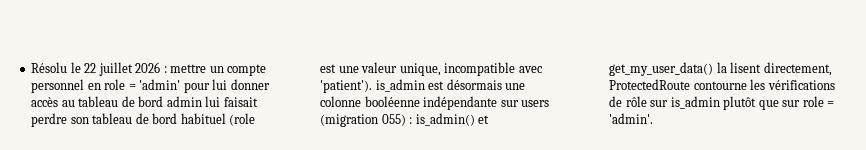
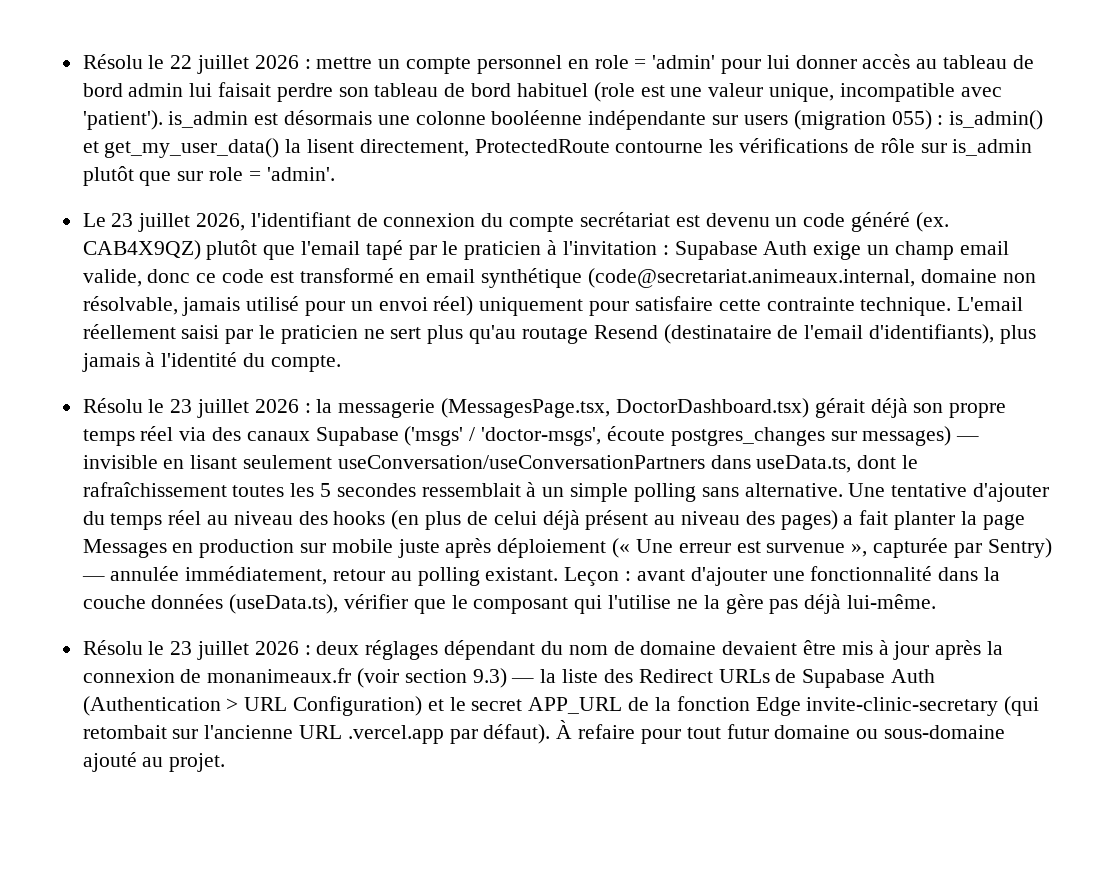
+ Le 23 juillet 2026, l'identifiant de connexion du compte secrétariat est devenu un code généré (ex. CAB4X9QZ) plutôt que l'email tapé par le praticien à l'invitation : Supabase Auth exige un champ email valide, donc ce code est transformé en email synthétique (code@secretariat.animeaux.internal, domaine non résolvable, jamais utilisé pour un envoi réel) uniquement pour satisfaire cette contrainte technique. L'email réellement saisi par le praticien ne sert plus qu'au routage Resend (destinataire de l'email d'identifiants), plus jamais à l'identité du compte.
+ Résolu le 23 juillet 2026 : la messagerie (MessagesPage.tsx, DoctorDashboard.tsx) gérait déjà son propre temps réel via des canaux Supabase ('msgs' / 'doctor-msgs', écoute postgres_changes sur messages) — invisible en lisant seulement useConversation/useConversationPartners dans useData.ts, dont le rafraîchissement toutes les 5 secondes ressemblait à un simple polling sans alternative. Une tentative d'ajouter du temps réel au niveau des hooks (en plus de celui déjà présent au niveau des pages) a fait planter la page Messages en production sur mobile juste après déploiement (« Une erreur est survenue », capturée par Sentry) — annulée immédiatement, retour au polling existant. Leçon : avant d'ajouter une fonctionnalité dans la couche données (useData.ts), vérifier que le composant qui l'utilise ne la gère pas déjà lui-même.
+ Résolu le 23 juillet 2026 : deux réglages dépendant du nom de domaine devaient être mis à jour après la connexion de monanimeaux.fr (voir section 9.3) — la liste des Redirect URLs de Supabase Auth (Authentication > URL Configuration) et le secret APP_URL de la fonction Edge invite-clinic-secretary (qui retombait sur l'ancienne URL .vercel.app par défaut). À refaire pour tout futur domaine ou sous-domaine ajouté au projet.

